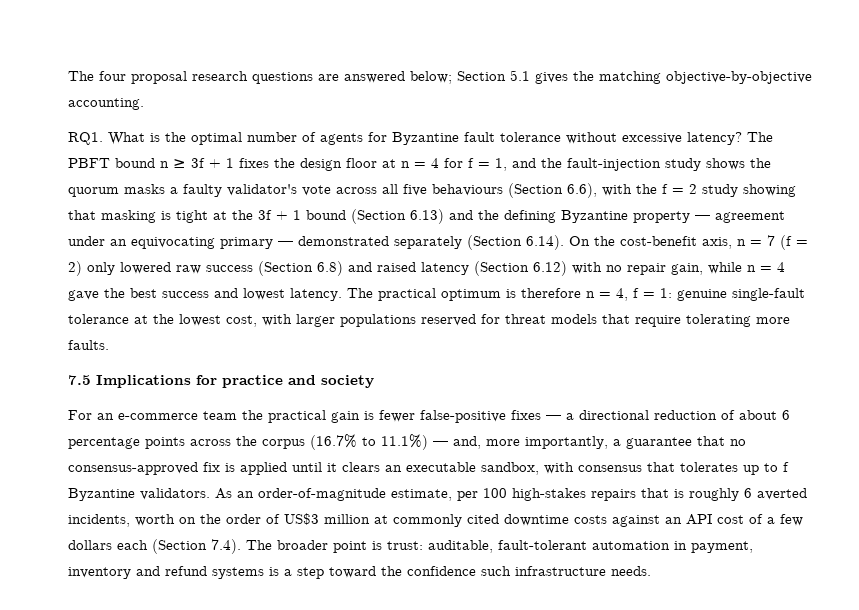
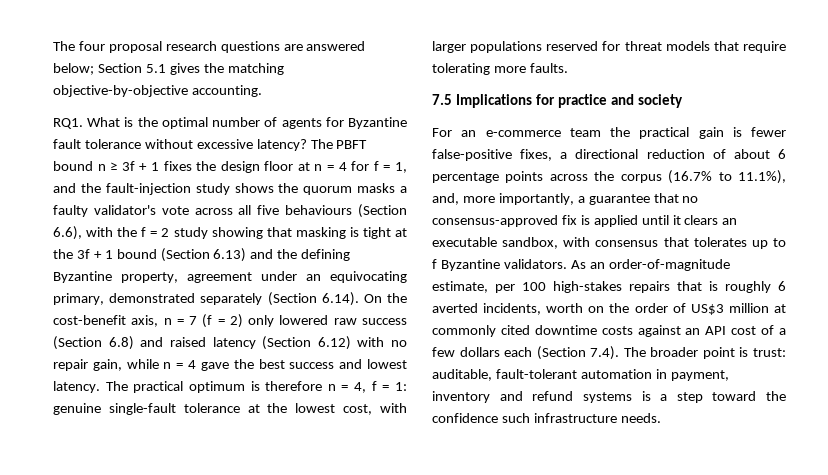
- The PBFT bound n ≥ 3f + 1 fixes the design floor at n = 4 for f = 1, and the fault-injection study shows the quorum masks a faulty validator's vote across all five behaviours (Section 6.6), with the f = 2 study showing that masking is tight at the 3f + 1 bound (Section 6.13) and the defining Byzantine property — agreement under an equivocating primary — demonstrated separately (Section 6.14). On the cost-benefit axis, n = 7 (f = 2) only lowered raw success (Section 6.8) and raised latency (Section 6.12) with no repair gain, while n = 4 gave the best success and lowest latency.
+ The PBFT bound n ≥ 3f + 1 fixes the design floor at n = 4 for f = 1, and the fault-injection study shows the quorum masks a faulty validator's vote across all five behaviours (Section 6.6), with the f = 2 study showing that masking is tight at the 3f + 1 bound (Section 6.13) and the defining Byzantine property, agreement under an equivocating primary, demonstrated separately (Section 6.14). On the cost-benefit axis, n = 7 (f = 2) only lowered raw success (Section 6.8) and raised latency (Section 6.12) with no repair gain, while n = 4 gave the best success and lowest latency.
- For an e-commerce team the practical gain is fewer false-positive fixes — a directional reduction of about 6 percentage points across the corpus (16.7% to 11.1%) — and, more importantly, a guarantee that no consensus-approved fix is applied until it clears an executable sandbox, with consensus that tolerates up to f Byzantine validators.
+ For an e-commerce team the practical gain is fewer false-positive fixes, a directional reduction of about 6 percentage points across the corpus (16.7% to 11.1%), and, more importantly, a guarantee that no consensus-approved fix is applied until it clears an executable sandbox, with consensus that tolerates up to f Byzantine validators.

